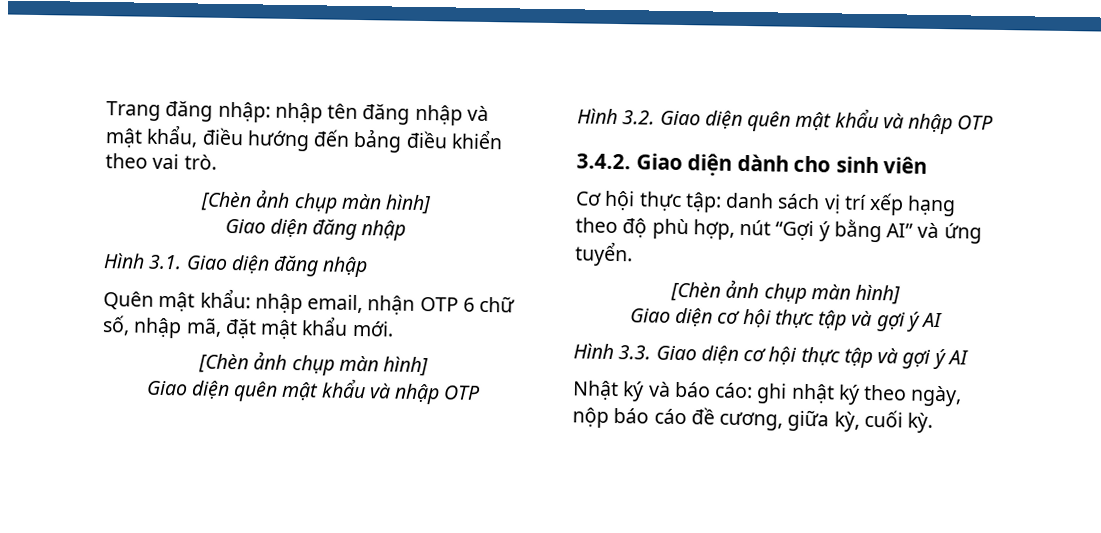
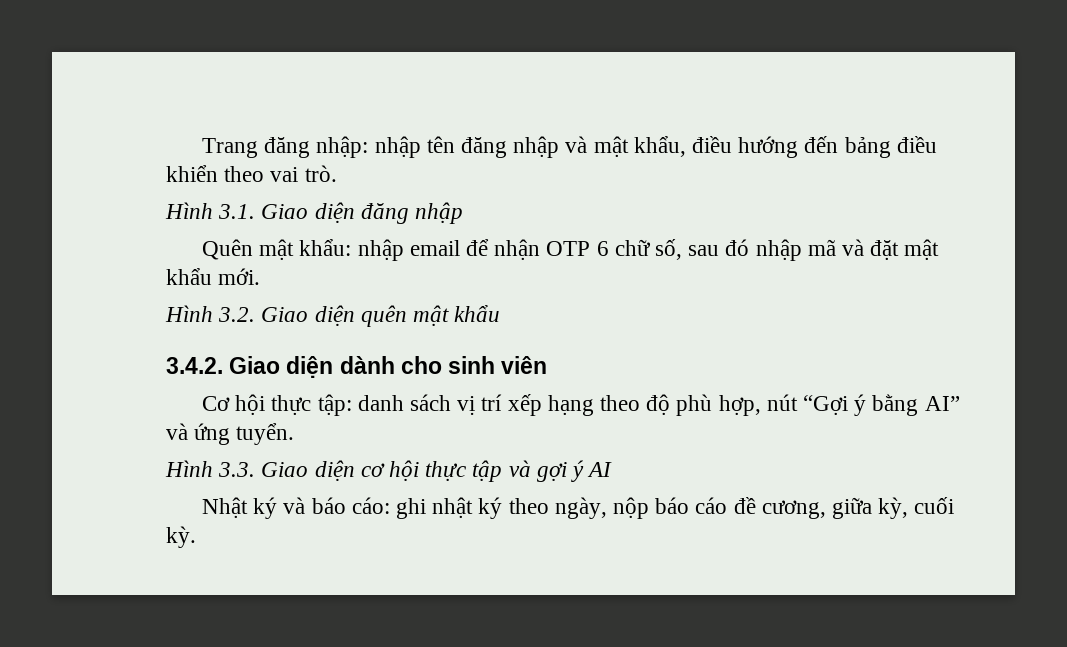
  Trang đăng nhập: nhập tên đăng nhập và mật khẩu, điều hướng đến bảng điều khiển theo vai trò.
- [Chèn ảnh chụp màn hình]
- Giao diện đăng nhập
- Quên mật khẩu: nhập email, nhận OTP 6 chữ số, nhập mã, đặt mật khẩu mới.
- [Chèn ảnh chụp màn hình]
- Giao diện quên mật khẩu và nhập OTP
+ Quên mật khẩu: nhập email để nhận OTP 6 chữ số, sau đó nhập mã và đặt mật khẩu mới.
- Hình 3.2. Giao diện quên mật khẩu và nhập OTP
+ Hình 3.2. Giao diện quên mật khẩu
  Cơ hội thực tập: danh sách vị trí xếp hạng theo độ phù hợp, nút “Gợi ý bằng AI” và ứng tuyển.
- [Chèn ảnh chụp màn hình]
- Giao diện cơ hội thực tập và gợi ý AI

